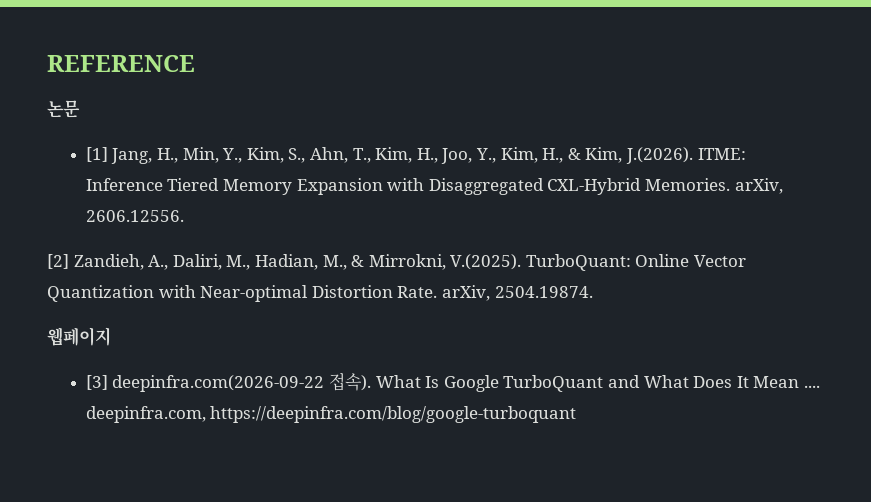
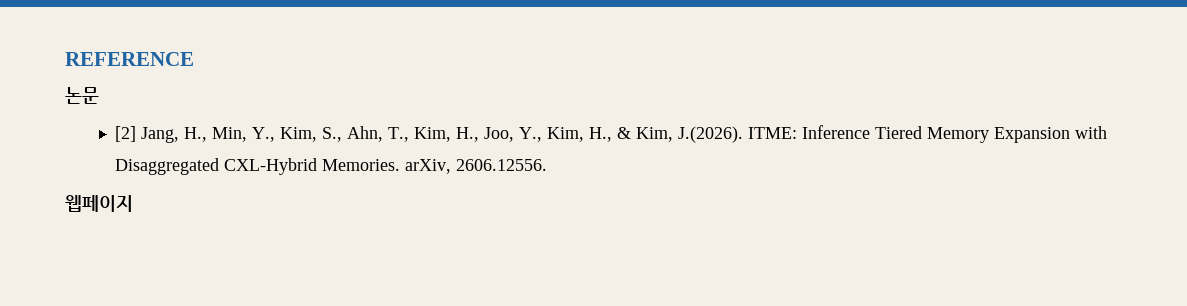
- [1] Jang, H., Min, Y., Kim, S., Ahn, T., Kim, H., Joo, Y., Kim, H., & Kim, J.(2026). ITME: Inference Tiered Memory Expansion with Disaggregated CXL-Hybrid Memories. arXiv, 2606.12556.
+ [2] Jang, H., Min, Y., Kim, S., Ahn, T., Kim, H., Joo, Y., Kim, H., & Kim, J.(2026). ITME: Inference Tiered Memory Expansion with Disaggregated CXL-Hybrid Memories. arXiv, 2606.12556.
- [2] Zandieh, A., Daliri, M., Hadian, M., & Mirrokni, V.(2025). TurboQuant: Online Vector Quantization with Near-optimal Distortion Rate. arXiv, 2504.19874.
  웹페이지
- [3] deepinfra.com(2026-09-22 접속). What Is Google TurboQuant and What Does It Mean .... deepinfra.com, https://deepinfra.com/blog/google-turboquant

